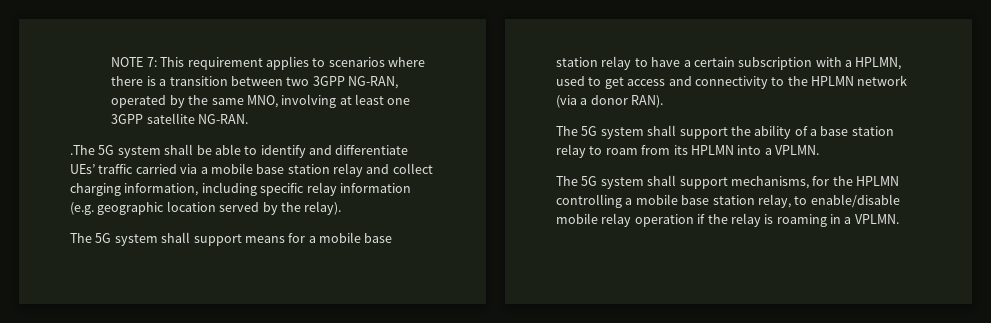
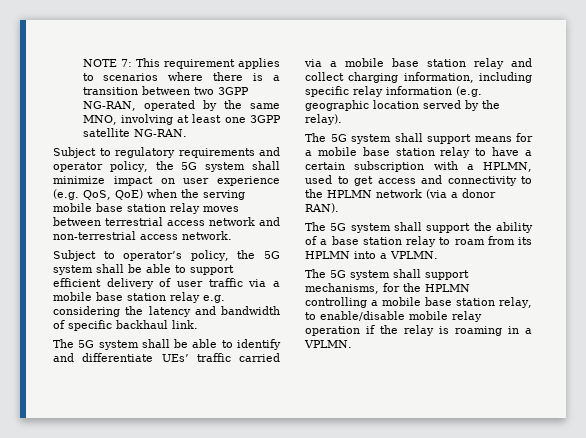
- .The 5G system shall be able to identify and differentiate UEs’ traffic carried via a mobile base station relay and collect charging information, including specific relay information (e.g. geographic location served by the relay).
+ Subject to regulatory requirements and operator policy, the 5G system shall minimize impact on user experience (e.g. QoS, QoE) when the serving mobile base station relay moves between terrestrial access network and non-terrestrial access network.
+ Subject to operator’s policy, the 5G system shall be able to support efficient delivery of user traffic via a mobile base station relay e.g. considering the latency and bandwidth of specific backhaul link.
+ The 5G system shall be able to identify and differentiate UEs’ traffic carried via a mobile base station relay and collect charging information, including specific relay information (e.g. geographic location served by the relay).

